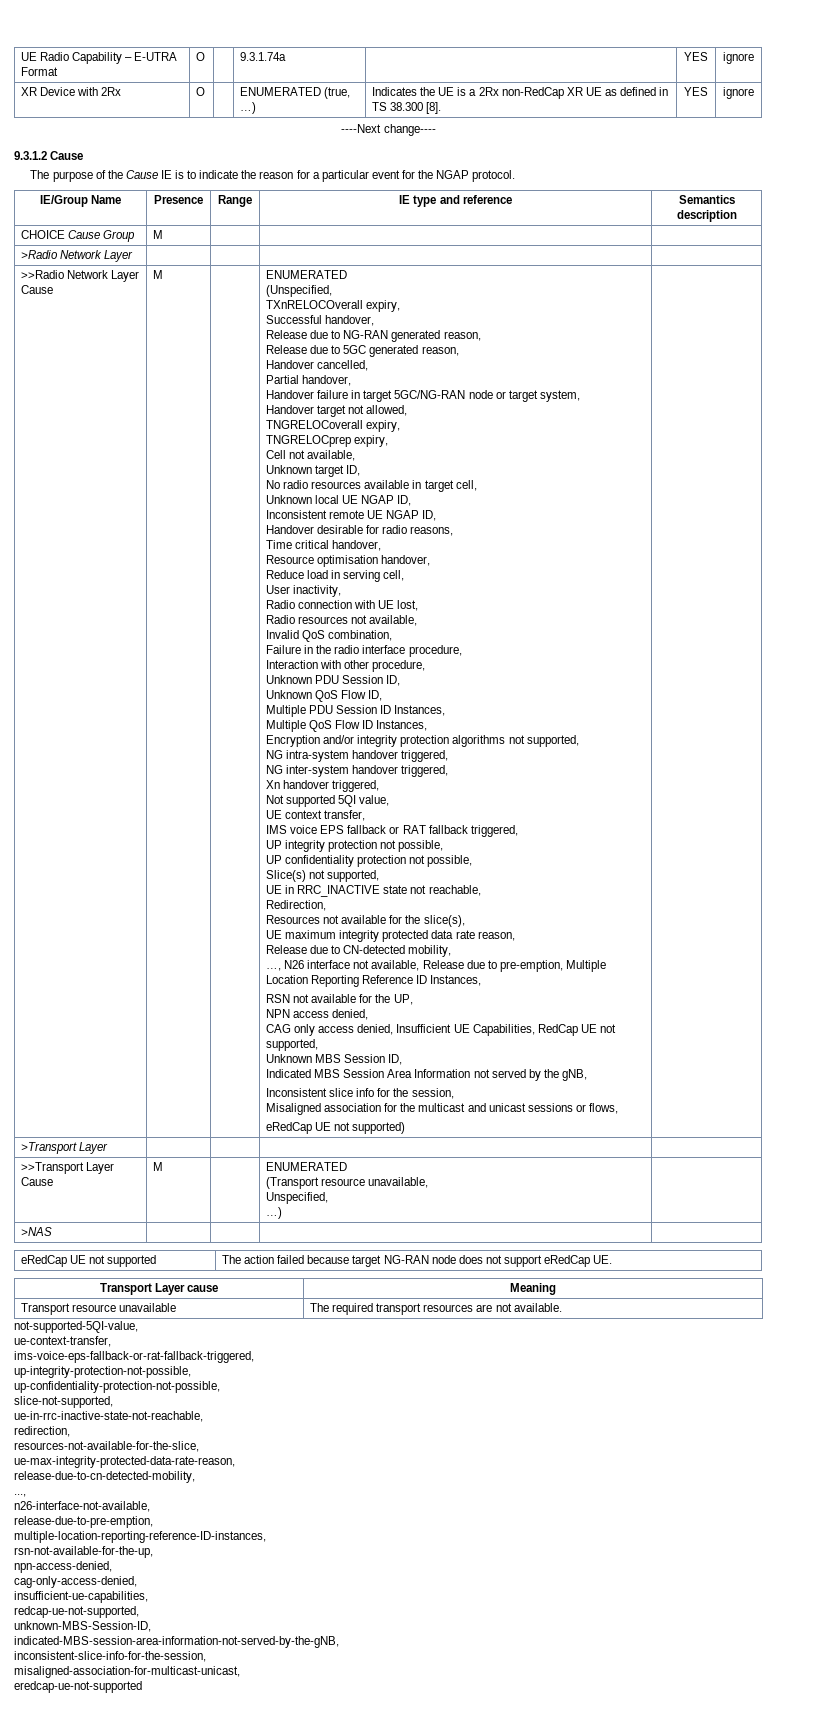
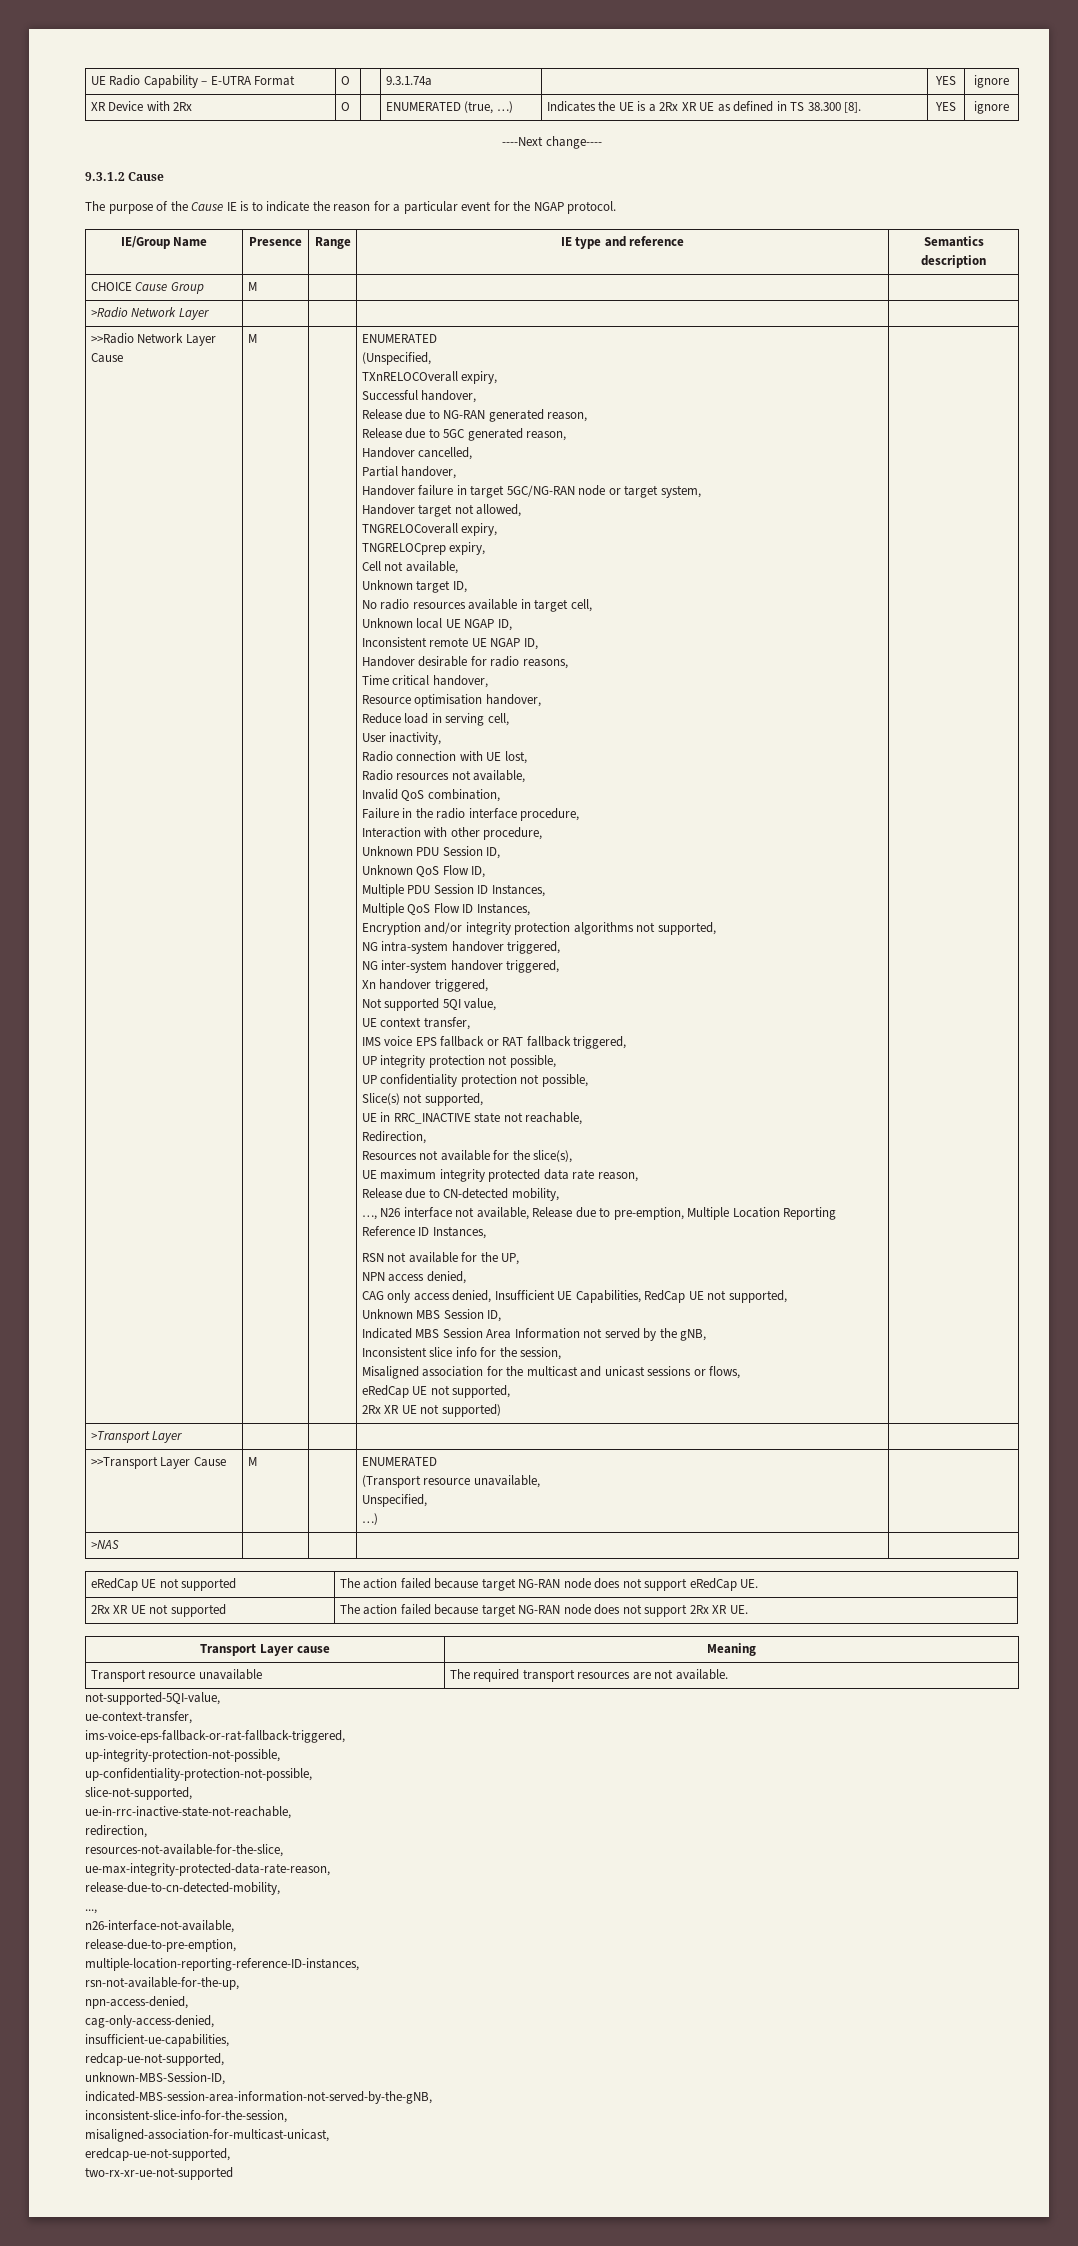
- XR Device with 2Rx | O | | ENUMERATED (true, …) | Indicates the UE is a 2Rx non-RedCap XR UE as defined in TS 38.300 [8]. | YES | ignore
+ XR Device with 2Rx | O | | ENUMERATED (true, …) | Indicates the UE is a 2Rx XR UE as defined in TS 38.300 [8]. | YES | ignore
- eRedCap UE not supported)
+ eRedCap UE not supported,
+ 2Rx XR UE not supported)
+ 2Rx XR UE not supported | The action failed because target NG-RAN node does not support 2Rx XR UE.
- eredcap-ue-not-supported
+ eredcap-ue-not-supported,
+ two-rx-xr-ue-not-supported

